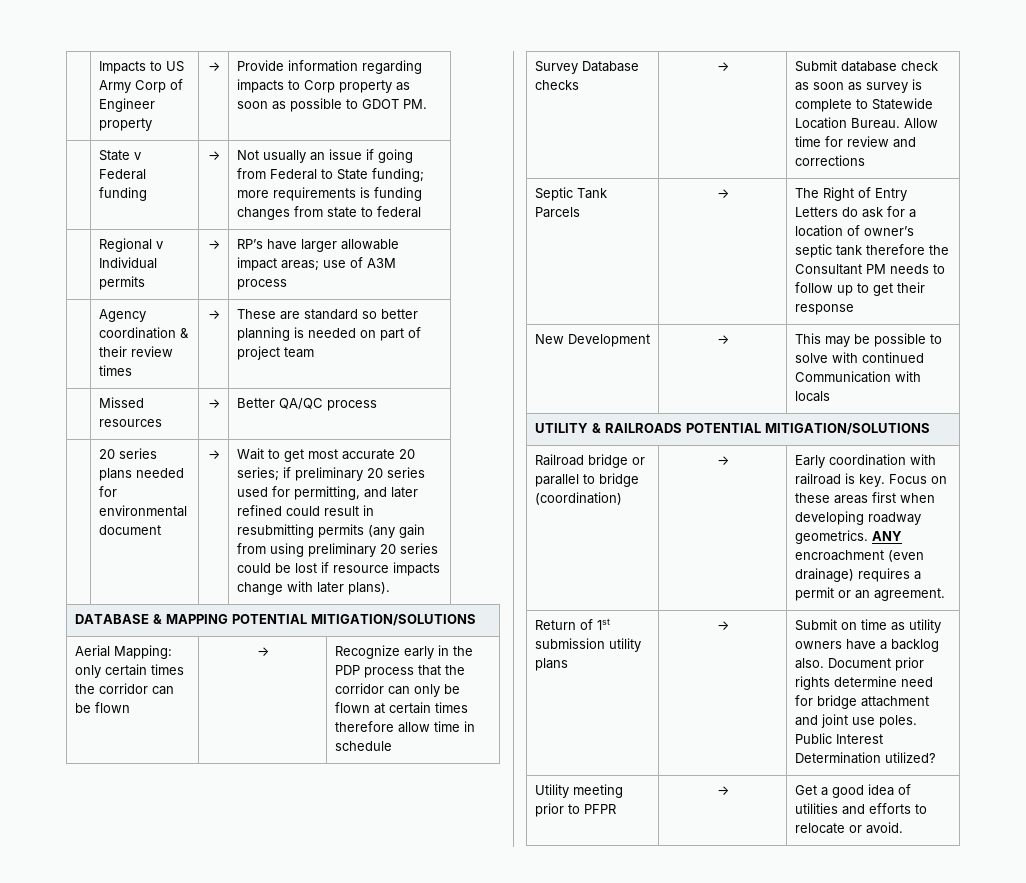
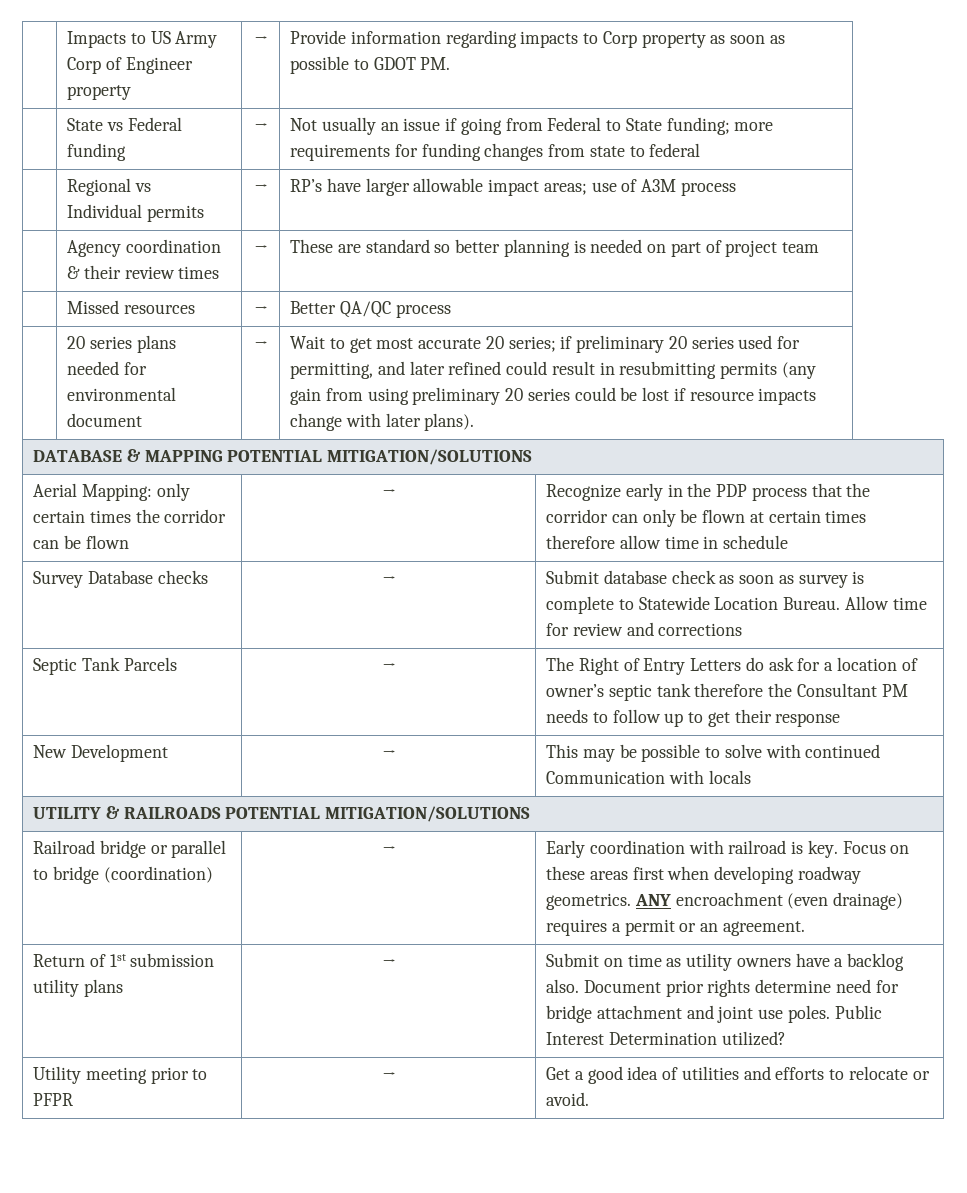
- | State v Federal funding | → | Not usually an issue if going from Federal to State funding; more requirements is funding changes from state to federal
+ | State vs Federal funding | → | Not usually an issue if going from Federal to State funding; more requirements for funding changes from state to federal
- | Regional v Individual permits | → | RP’s have larger allowable impact areas; use of A3M process
+ | Regional vs Individual permits | → | RP’s have larger allowable impact areas; use of A3M process

